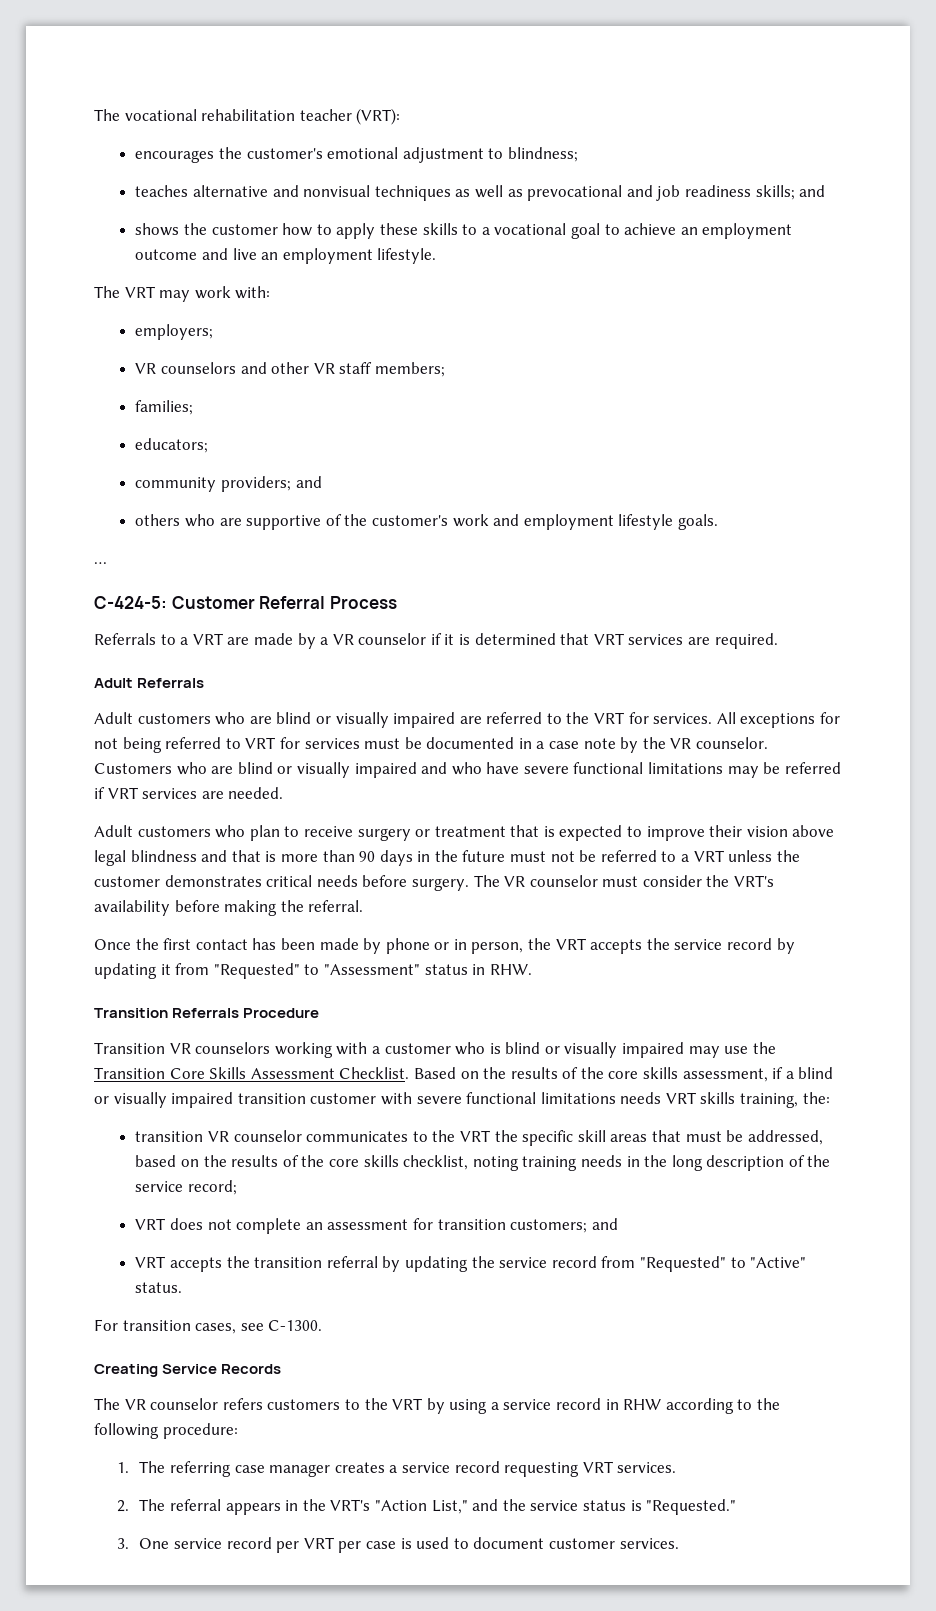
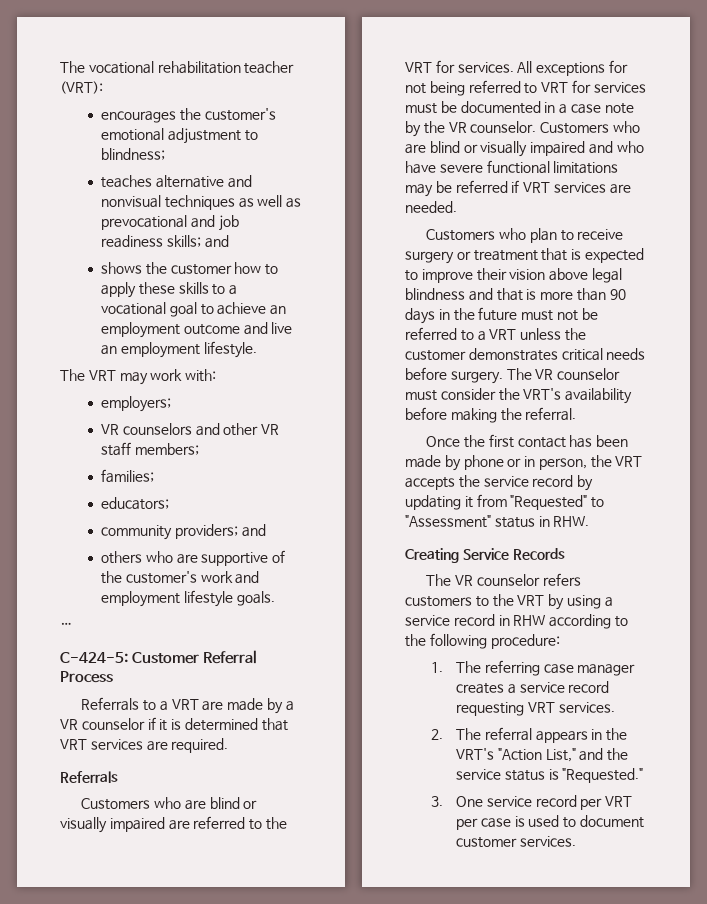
  Referrals to a VRT are made by a VR counselor if it is determined that VRT services are required.
- Adult Referrals
+ Referrals
- Adult customers who are blind or visually impaired are referred to the VRT for services.
+ Customers who are blind or visually impaired are referred to the VRT for services.
- Adult customers who plan to receive surgery or treatment that is expected to improve their vision above legal blindness and that is more than 90 days in the future must not be referred to a VRT unless the customer demonstrates critical needs before surgery.
+ Customers who plan to receive surgery or treatment that is expected to improve their vision above legal blindness and that is more than 90 days in the future must not be referred to a VRT unless the customer demonstrates critical needs before surgery.
- Transition Referrals Procedure
- Transition VR counselors working with a customer who is blind or visually impaired may use the Transition Core Skills Assessment Checklist. Based on the results of the core skills assessment, if a blind or visually impaired transition customer with severe functional limitations needs VRT skills training, the:
- transition VR counselor communicates to the VRT the specific skill areas that must be addressed, based on the results of the core skills checklist, noting training needs in the long description of the service record;
- VRT does not complete an assessment for transition customers; and
- VRT accepts the transition referral by updating the service record from "Requested" to "Active" status.
- For transition cases, see C-1300.

